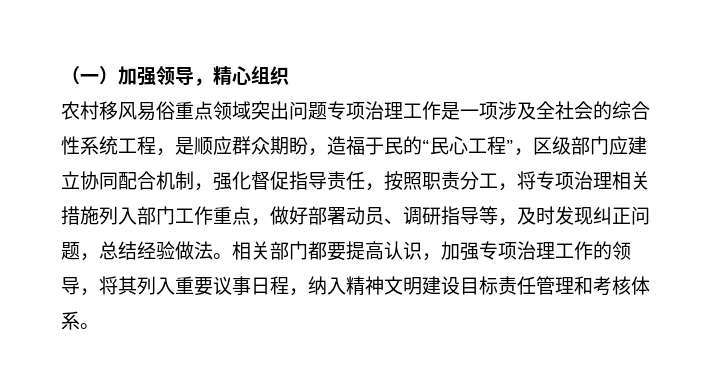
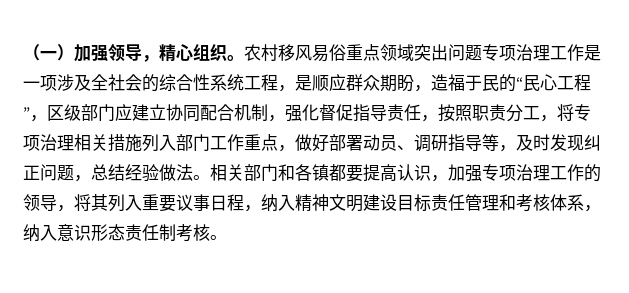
- （一）加强领导，精心组织
- 农村移风易俗重点领域突出问题专项治理工作是一项涉及全社会的综合性系统工程，是顺应群众期盼，造福于民的“民心工程”，区级部门应建立协同配合机制，强化督促指导责任，按照职责分工，将专项治理相关措施列入部门工作重点，做好部署动员、调研指导等，及时发现纠正问题，总结经验做法。
+ （一）加强领导，精心组织。农村移风易俗重点领域突出问题专项治理工作是一项涉及全社会的综合性系统工程，是顺应群众期盼，造福于民的“民心工程”，区级部门应建立协同配合机制，强化督促指导责任，按照职责分工，将专项治理相关措施列入部门工作重点，做好部署动员、调研指导等，及时发现纠正问题，总结经验做法。
- 相关部门都要提高认识，加强专项治理工作的领导，将其列入重要议事日程，纳入精神文明建设目标责任管理和考核体系。
+ 相关部门和各镇都要提高认识，加强专项治理工作的领导，将其列入重要议事日程，纳入精神文明建设目标责任管理和考核体系，纳入意识形态责任制考核。

